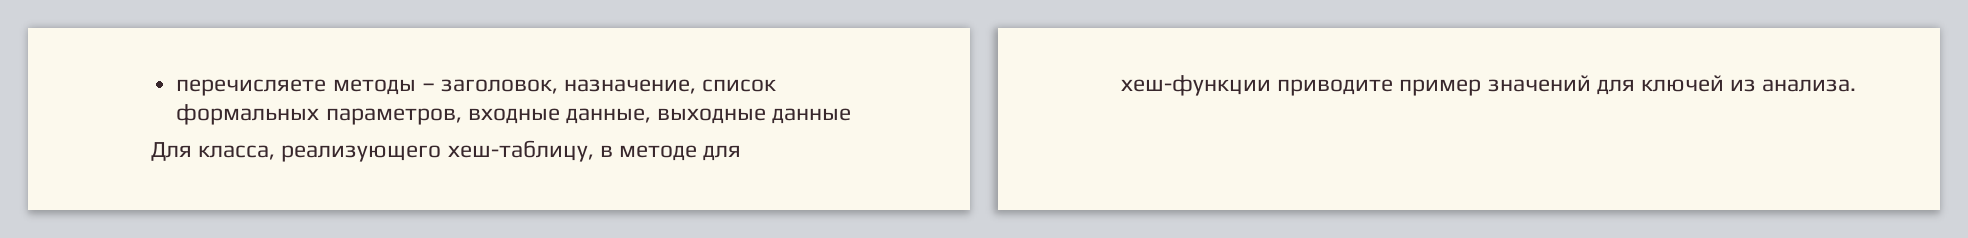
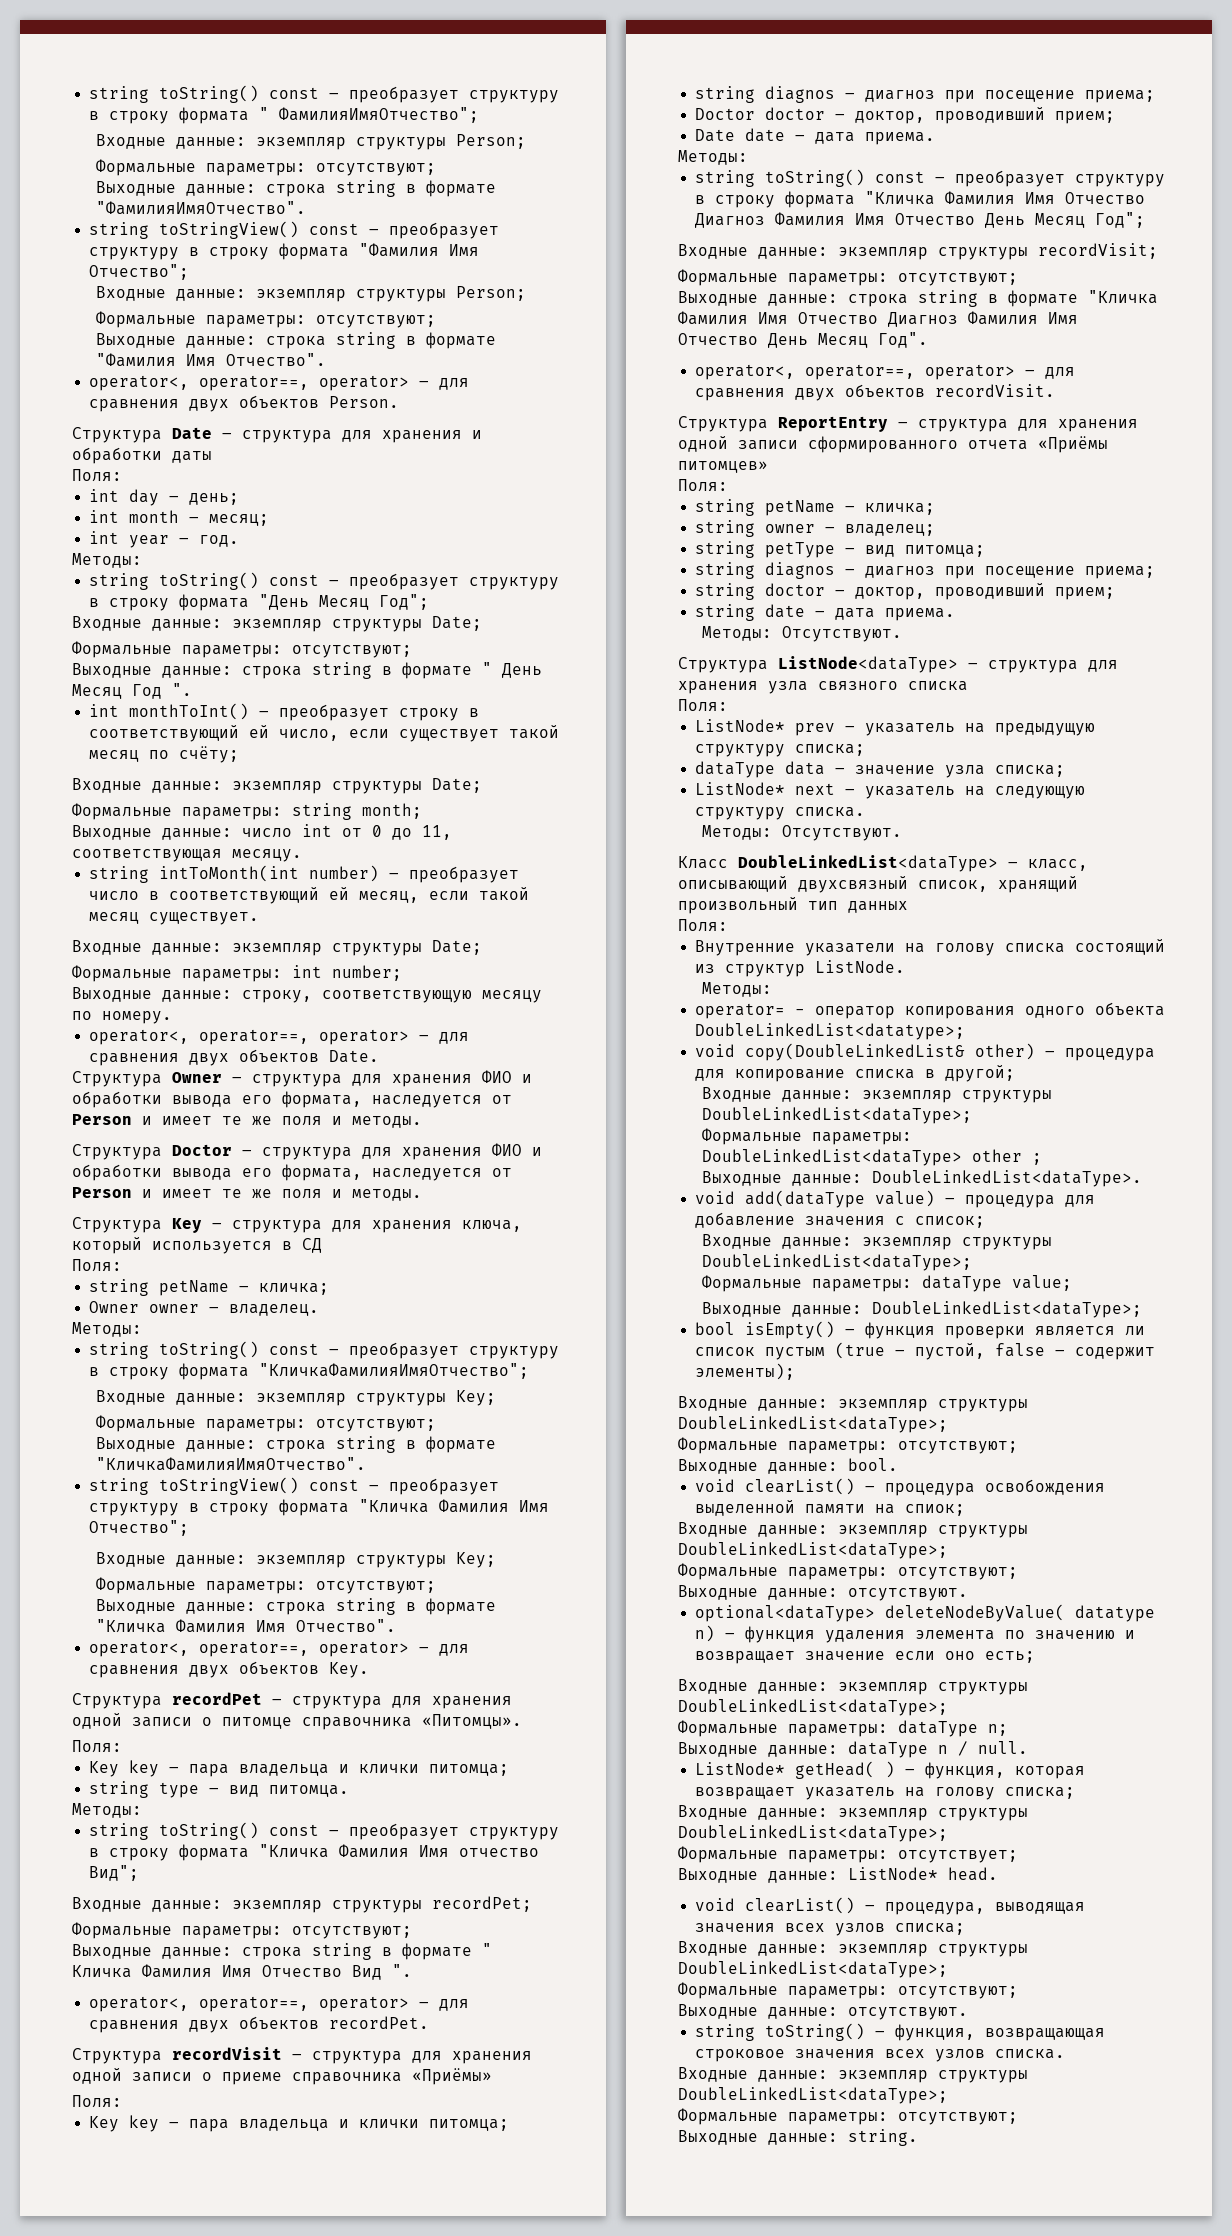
- перечисляете методы – заголовок, назначение, список формальных параметров, входные данные, выходные данные
- Для класса, реализующего хеш-таблицу, в методе для хеш-функции приводите пример значений для ключей из анализа.
+ string toString() const – преобразует структуру в строку формата " ФамилияИмяОтчество";
+ Входные данные: экземпляр структуры Person;
+ Формальные параметры: отсутствуют;
+ Выходные данные: строка string в формате "ФамилияИмяОтчество".
+ string toStringView() const – преобразует структуру в строку формата "Фамилия Имя Отчество";
+ Входные данные: экземпляр структуры Person;
+ Формальные параметры: отсутствуют;
+ Выходные данные: строка string в формате "Фамилия Имя Отчество".
+ operator<, operator==, operator> – для сравнения двух объектов Person.
+ Структура Date – структура для хранения и обработки даты
+ Поля:
+ int day – день;
+ int month – месяц;
+ int year – год.
+ Методы:
+ string toString() const – преобразует структуру в строку формата "День Месяц Год";
+ Входные данные: экземпляр структуры Date;
+ Формальные параметры: отсутствуют;
+ Выходные данные: строка string в формате " День Месяц Год ".
+ int monthToInt() – преобразует строку в соответствующий ей число, если существует такой месяц по счёту;
+ Входные данные: экземпляр структуры Date;
+ Формальные параметры: string month;
+ Выходные данные: число int от 0 до 11, соответствующая месяцу.
+ string intToMonth(int number) – преобразует число в соответствующий ей месяц, если такой месяц существует.
+ Входные данные: экземпляр структуры Date;
+ Формальные параметры: int number;
+ Выходные данные: строку, соответствующую месяцу по номеру.
+ operator<, operator==, operator> – для сравнения двух объектов Date.
+ Структура Owner – структура для хранения ФИО и обработки вывода его формата, наследуется от Person и имеет те же поля и методы.
+ Структура Doctor – структура для хранения ФИО и обработки вывода его формата, наследуется от Person и имеет те же поля и методы.
+ Структура Key – структура для хранения ключа, который используется в СД
+ Поля:
+ string petName – кличка;
+ Owner owner – владелец.
+ Методы:
+ string toString() const – преобразует структуру в строку формата "КличкаФамилияИмяОтчество";
+ Входные данные: экземпляр структуры Key;
+ Формальные параметры: отсутствуют;
+ Выходные данные: строка string в формате "КличкаФамилияИмяОтчество".
+ string toStringView() const – преобразует структуру в строку формата "Кличка Фамилия Имя Отчество";
+ Входные данные: экземпляр структуры Key;
+ Формальные параметры: отсутствуют;
+ Выходные данные: строка string в формате "Кличка Фамилия Имя Отчество".
+ operator<, operator==, operator> – для сравнения двух объектов Key.
+ Структура recordPet – структура для хранения одной записи о питомце справочника «Питомцы».
+ Поля:
+ Key key – пара владельца и клички питомца;
+ string type – вид питомца.
+ Методы:
+ string toString() const – преобразует структуру в строку формата "Кличка Фамилия Имя отчество Вид";
+ Входные данные: экземпляр структуры recordPet;
+ Формальные параметры: отсутствуют;
+ Выходные данные: строка string в формате " Кличка Фамилия Имя Отчество Вид ".
+ operator<, operator==, operator> – для сравнения двух объектов recordPet.
+ Структура recordVisit – структура для хранения одной записи о приеме справочника «Приёмы»
+ Поля:
+ Key key – пара владельца и клички питомца;
+ string diagnos – диагноз при посещение приема;
+ Doctor doctor – доктор, проводивший прием;
+ Date date – дата приема.
+ Методы:
+ string toString() const – преобразует структуру в строку формата "Кличка Фамилия Имя Отчество Диагноз Фамилия Имя Отчество День Месяц Год";
+ Входные данные: экземпляр структуры recordVisit;
+ Формальные параметры: отсутствуют;
+ Выходные данные: строка string в формате "Кличка Фамилия Имя Отчество Диагноз Фамилия Имя Отчество День Месяц Год".
+ operator<, operator==, operator> – для сравнения двух объектов recordVisit.
+ Структура ReportEntry – структура для хранения одной записи сформированного отчета «Приёмы питомцев»
+ Поля:
+ string petName – кличка;
+ string owner – владелец;
+ string petType – вид питомца;
+ string diagnos – диагноз при посещение приема;
+ string doctor – доктор, проводивший прием;
+ string date – дата приема.
+ Методы: Отсутствуют.
+ Структура ListNode<dataType> – структура для хранения узла связного списка
+ Поля:
+ ListNode* prev – указатель на предыдущую структуру списка;
+ dataType data – значение узла списка;
+ ListNode* next – указатель на следующую структуру списка.
+ Методы: Отсутствуют.
+ Класс DoubleLinkedList<dataType> – класс, описывающий двухсвязный список, хранящий произвольный тип данных
+ Поля:
+ Внутренние указатели на голову списка состоящий из структур ListNode.
+ Методы:
+ operator= - оператор копирования одного объекта DoubleLinkedList<datatype>;
+ void copy(DoubleLinkedList& other) – процедура для копирование списка в другой;
+ Входные данные: экземпляр структуры DoubleLinkedList<dataType>;
+ Формальные параметры: DoubleLinkedList<dataType> other ;
+ Выходные данные: DoubleLinkedList<dataType>.
+ void add(dataType value) – процедура для добавление значения с список;
+ Входные данные: экземпляр структуры DoubleLinkedList<dataType>;
+ Формальные параметры: dataType value;
+ Выходные данные: DoubleLinkedList<dataType>;
+ bool isEmpty() – функция проверки является ли список пустым (true – пустой, false – содержит элементы);
+ Входные данные: экземпляр структуры DoubleLinkedList<dataType>;
+ Формальные параметры: отсутствуют;
+ Выходные данные: bool.
+ void clearList() – процедура освобождения выделенной памяти на спиок;
+ Входные данные: экземпляр структуры DoubleLinkedList<dataType>;
+ Формальные параметры: отсутствуют;
+ Выходные данные: отсутствуют.
+ optional<dataType> deleteNodeByValue( datatype n) – функция удаления элемента по значению и возвращает значение если оно есть;
+ Входные данные: экземпляр структуры DoubleLinkedList<dataType>;
+ Формальные параметры: dataType n;
+ Выходные данные: dataType n / null.
+ ListNode* getHead( ) – функция, которая возвращает указатель на голову списка;
+ Входные данные: экземпляр структуры DoubleLinkedList<dataType>;
+ Формальные параметры: отсутствует;
+ Выходные данные: ListNode* head.
+ void clearList() – процедура, выводящая значения всех узлов списка;
+ Входные данные: экземпляр структуры DoubleLinkedList<dataType>;
+ Формальные параметры: отсутствуют;
+ Выходные данные: отсутствуют.
+ string toString() – функция, возвращающая строковое значения всех узлов списка.
+ Входные данные: экземпляр структуры DoubleLinkedList<dataType>;
+ Формальные параметры: отсутствуют;
+ Выходные данные: string.

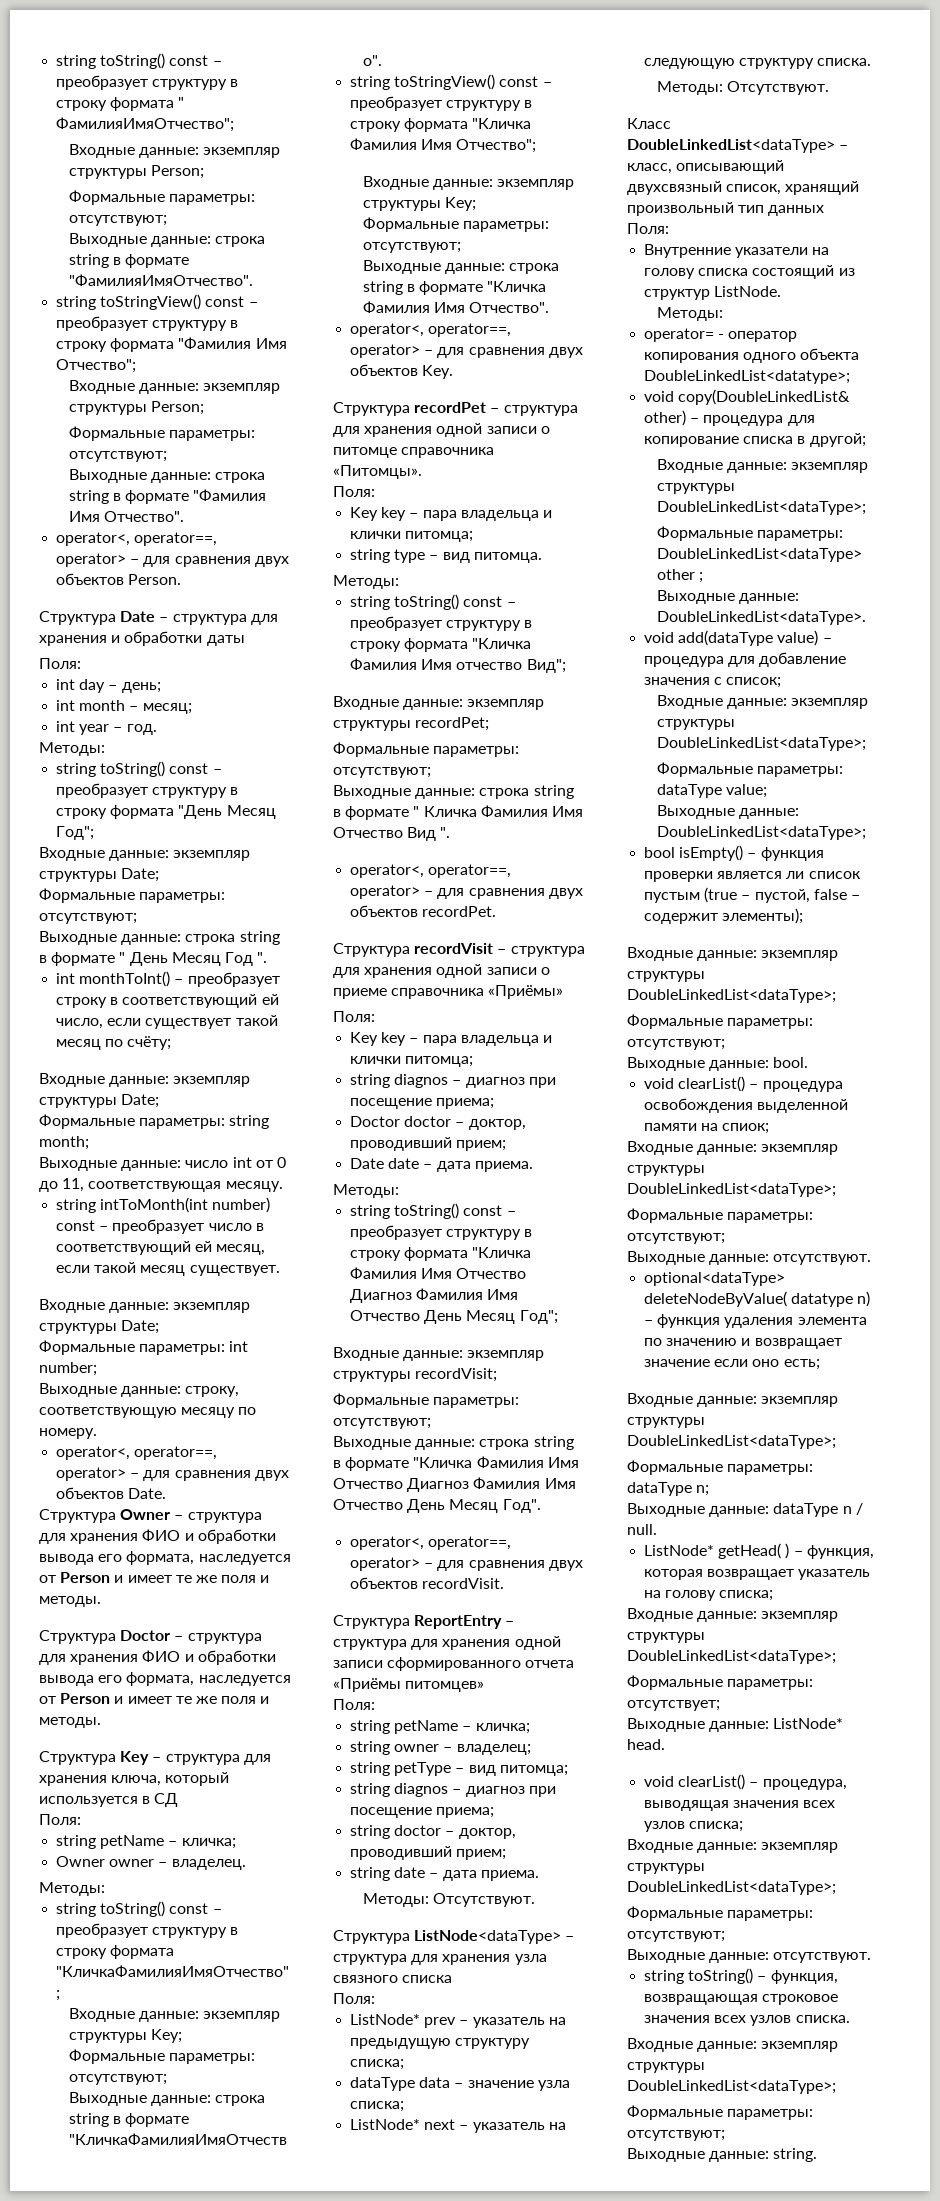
- string intToMonth(int number) – преобразует число в соответствующий ей месяц, если такой месяц существует.
+ string intToMonth(int number) const – преобразует число в соответствующий ей месяц, если такой месяц существует.

